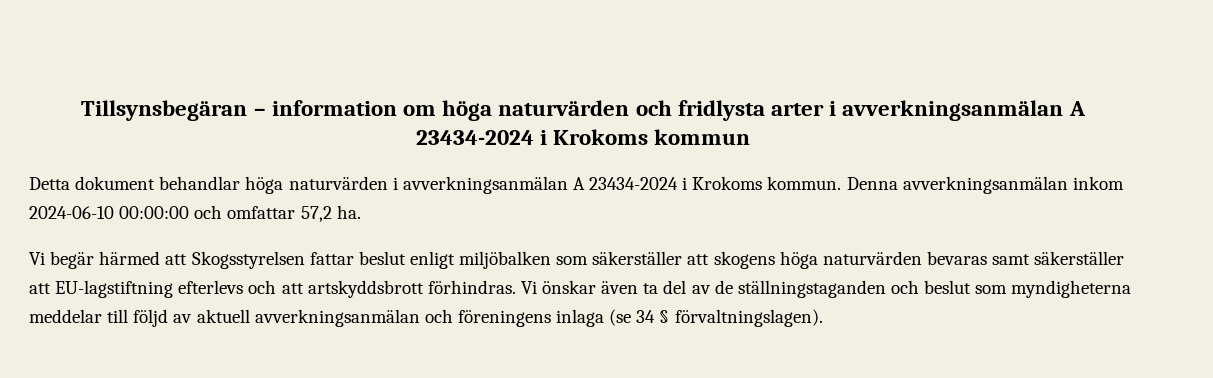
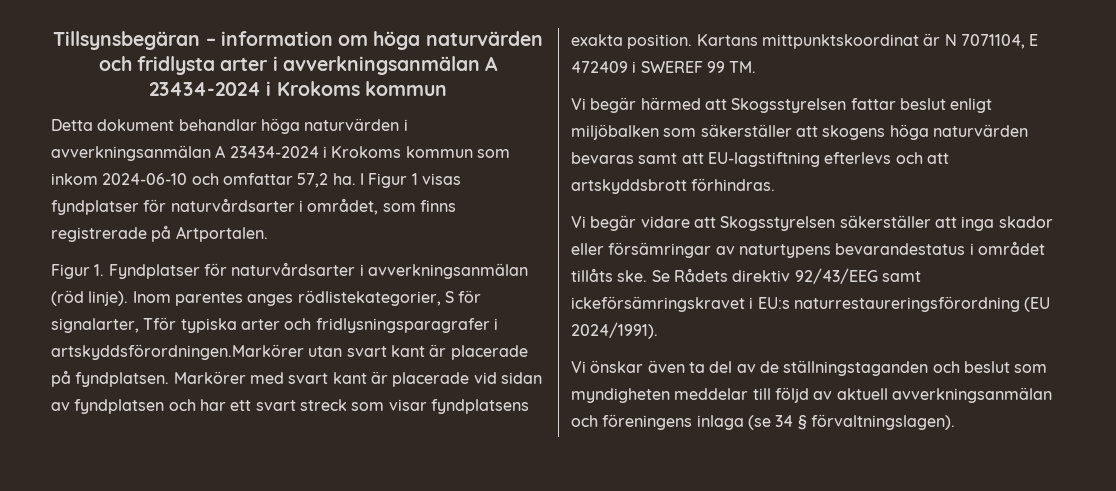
- Detta dokument behandlar höga naturvärden i avverkningsanmälan A 23434-2024 i Krokoms kommun. Denna avverkningsanmälan inkom 2024-06-10 00:00:00 och omfattar 57,2 ha.
+ Detta dokument behandlar höga naturvärden i avverkningsanmälan A 23434-2024 i Krokoms kommun som inkom 2024-06-10 och omfattar 57,2 ha. I Figur 1 visas fyndplatser för naturvårdsarter i området, som finns registrerade på Artportalen.
+ Figur 1. Fyndplatser för naturvårdsarter i avverkningsanmälan (röd linje). Inom parentes anges rödlistekategorier, S för signalarter, Tför typiska arter och fridlysningsparagrafer i artskyddsförordningen.Markörer utan svart kant är placerade på fyndplatsen. Markörer med svart kant är placerade vid sidan av fyndplatsen och har ett svart streck som visar fyndplatsens exakta position. Kartans mittpunktskoordinat är N 7071104, E 472409 i SWEREF 99 TM.
- Vi begär härmed att Skogsstyrelsen fattar beslut enligt miljöbalken som säkerställer att skogens höga naturvärden bevaras samt säkerställer att EU-lagstiftning efterlevs och att artskyddsbrott förhindras. Vi önskar även ta del av de ställningstaganden och beslut som myndigheterna meddelar till följd av aktuell avverkningsanmälan och föreningens inlaga (se 34 § förvaltningslagen).
+ Vi begär härmed att Skogsstyrelsen fattar beslut enligt miljöbalken som säkerställer att skogens höga naturvärden bevaras samt att EU-lagstiftning efterlevs och att artskyddsbrott förhindras.
+ Vi begär vidare att Skogsstyrelsen säkerställer att inga skador eller försämringar av naturtypens bevarandestatus i området tillåts ske. Se Rådets direktiv 92/43/EEG samt ickeförsämringskravet i EU:s naturrestaureringsförordning (EU 2024/1991).
+ Vi önskar även ta del av de ställningstaganden och beslut som myndigheten meddelar till följd av aktuell avverkningsanmälan och föreningens inlaga (se 34 § förvaltningslagen).

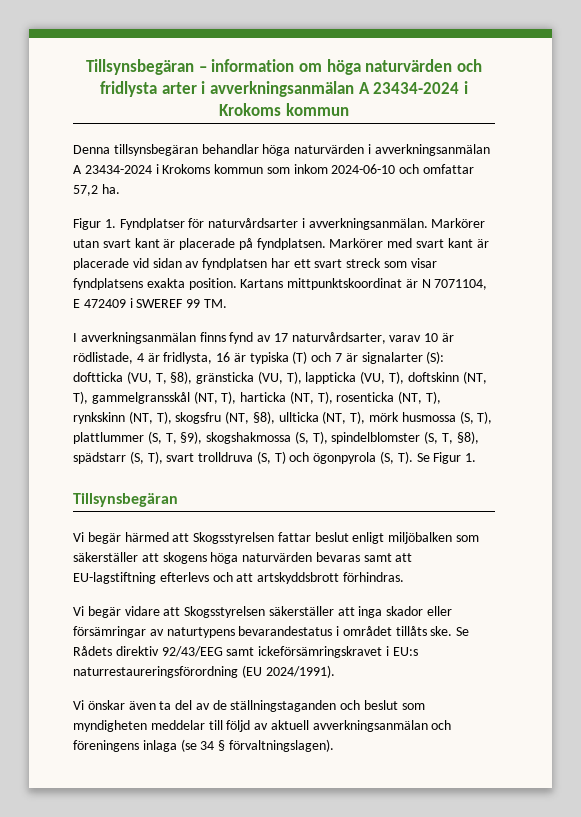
- Detta dokument behandlar höga naturvärden i avverkningsanmälan A 23434-2024 i Krokoms kommun som inkom 2024-06-10 och omfattar 57,2 ha. I Figur 1 visas fyndplatser för naturvårdsarter i området, som finns registrerade på Artportalen.
+ Denna tillsynsbegäran behandlar höga naturvärden i avverkningsanmälan A 23434-2024 i Krokoms kommun som inkom 2024-06-10 och omfattar 57,2 ha.
- Figur 1. Fyndplatser för naturvårdsarter i avverkningsanmälan (röd linje). Inom parentes anges rödlistekategorier, S för signalarter, Tför typiska arter och fridlysningsparagrafer i artskyddsförordningen.Markörer utan svart kant är placerade på fyndplatsen.
+ Figur 1. Fyndplatser för naturvårdsarter i avverkningsanmälan. Markörer utan svart kant är placerade på fyndplatsen.
- Markörer med svart kant är placerade vid sidan av fyndplatsen och har ett svart streck som visar fyndplatsens exakta position.
+ Markörer med svart kant är placerade vid sidan av fyndplatsen har ett svart streck som visar fyndplatsens exakta position.
+ I avverkningsanmälan finns fynd av 17 naturvårdsarter, varav 10 är rödlistade, 4 är fridlysta, 16 är typiska (T) och 7 är signalarter (S): doftticka (VU, T, §8), gränsticka (VU, T), lappticka (VU, T), doftskinn (NT, T), gammelgransskål (NT, T), harticka (NT, T), rosenticka (NT, T), rynkskinn (NT, T), skogsfru (NT, §8), ullticka (NT, T), mörk husmossa (S, T), plattlummer (S, T, §9), skogshakmossa (S, T), spindelblomster (S, T, §8), spädstarr (S, T), svart trolldruva (S, T) och ögonpyrola (S, T). Se Figur 1.
+ Tillsynsbegäran

